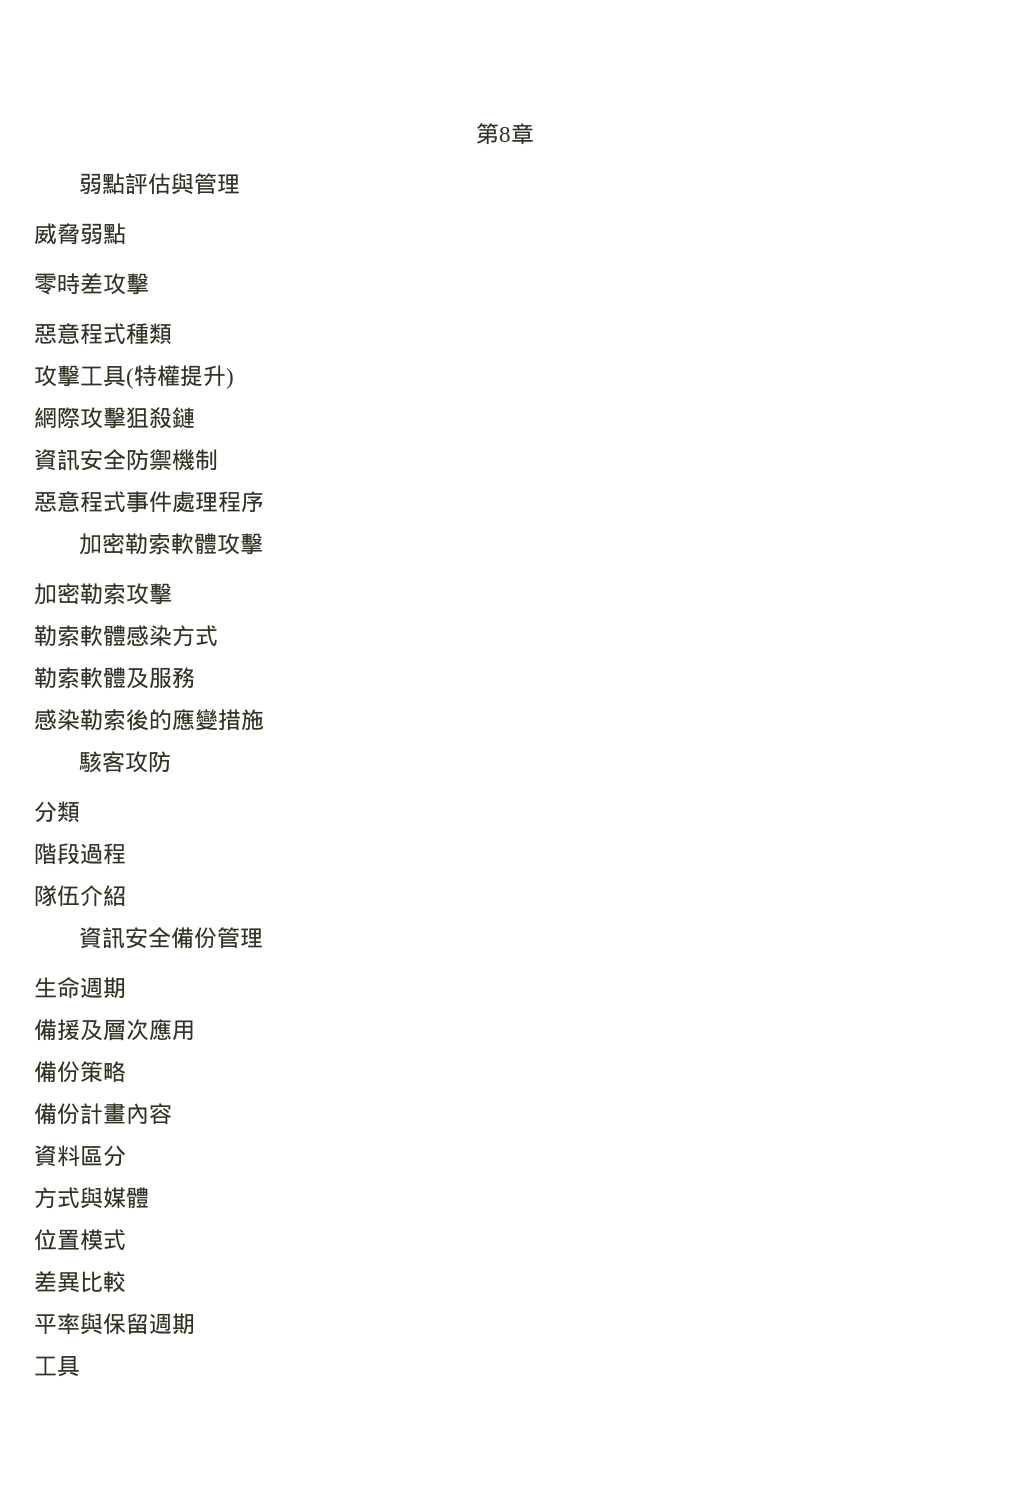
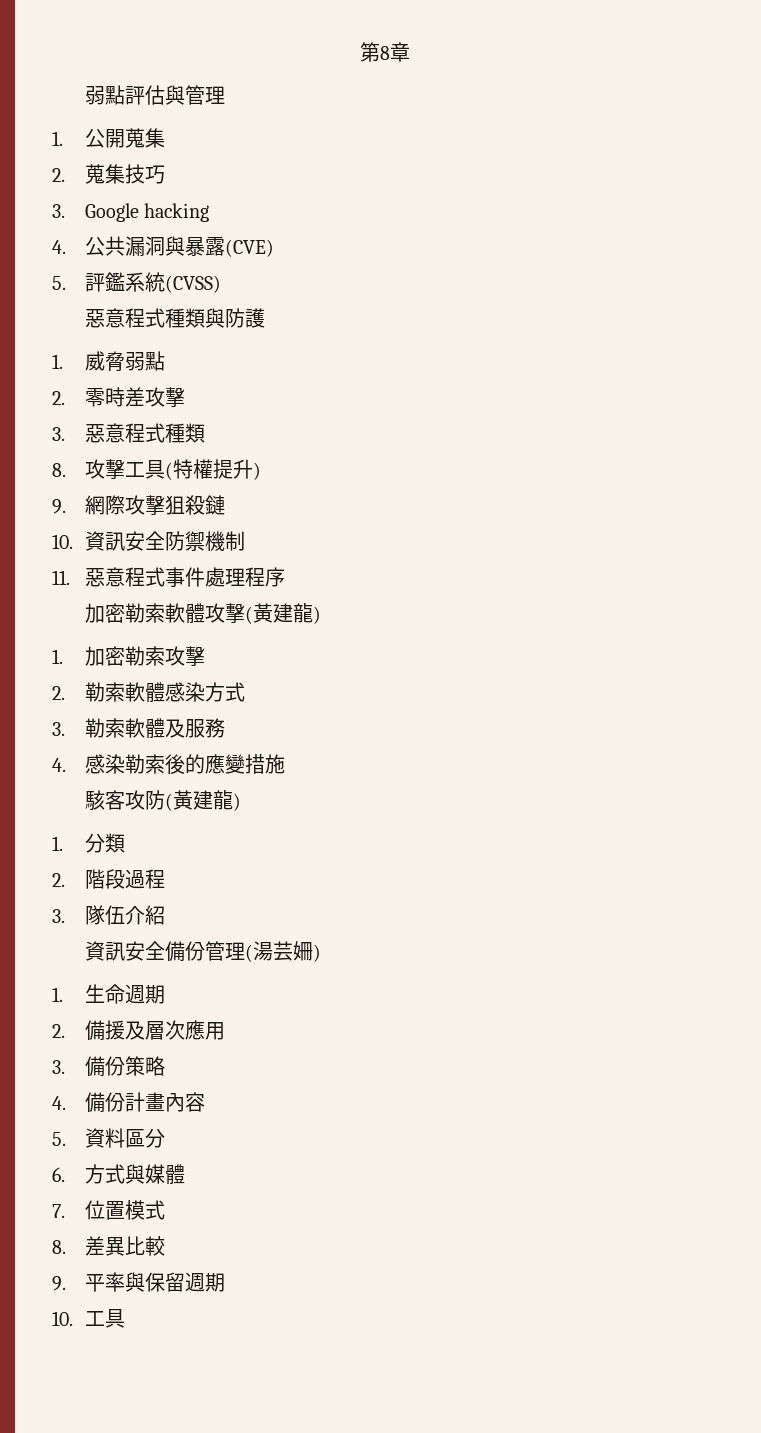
- 威脅弱點
- 零時差攻擊
- 惡意程式種類
- 攻擊工具(特權提升)
+ 1.公開蒐集
+ 2.蒐集技巧
+ 3. Google hacking
+ 4.公共漏洞與暴露(CVE)
+ 5.評鑑系統(CVSS)
+ 惡意程式種類與防護
+ 1.威脅弱點
+ 2.零時差攻擊
+ 3.惡意程式種類
+ 8.攻擊工具(特權提升)
- 網際攻擊狙殺鏈
+ 9.網際攻擊狙殺鏈
- 資訊安全防禦機制
+ 10.資訊安全防禦機制
- 惡意程式事件處理程序
+ 11.惡意程式事件處理程序
- 加密勒索軟體攻擊
- 加密勒索攻擊
+ 加密勒索軟體攻擊(黃建龍)
+ 1.加密勒索攻擊
- 勒索軟體感染方式
+ 2.勒索軟體感染方式
- 勒索軟體及服務
+ 3.勒索軟體及服務
- 感染勒索後的應變措施
+ 4.感染勒索後的應變措施
- 駭客攻防
- 分類
+ 駭客攻防(黃建龍)
+ 1.分類
- 階段過程
+ 2.階段過程
- 隊伍介紹
+ 3.隊伍介紹
- 資訊安全備份管理
- 生命週期
+ 資訊安全備份管理(湯芸姍)
+ 1.生命週期
- 備援及層次應用
+ 2.備援及層次應用
- 備份策略
+ 3.備份策略
- 備份計畫內容
+ 4.備份計畫內容
- 資料區分
+ 5.資料區分
- 方式與媒體
+ 6.方式與媒體
- 位置模式
+ 7.位置模式
- 差異比較
+ 8.差異比較
- 平率與保留週期
- 工具
+ 9.平率與保留週期
+ 10.工具

